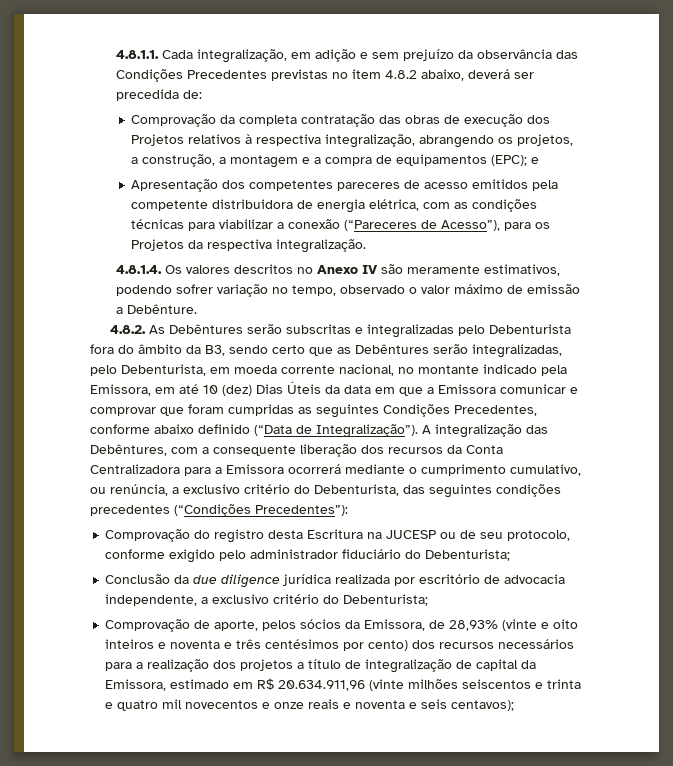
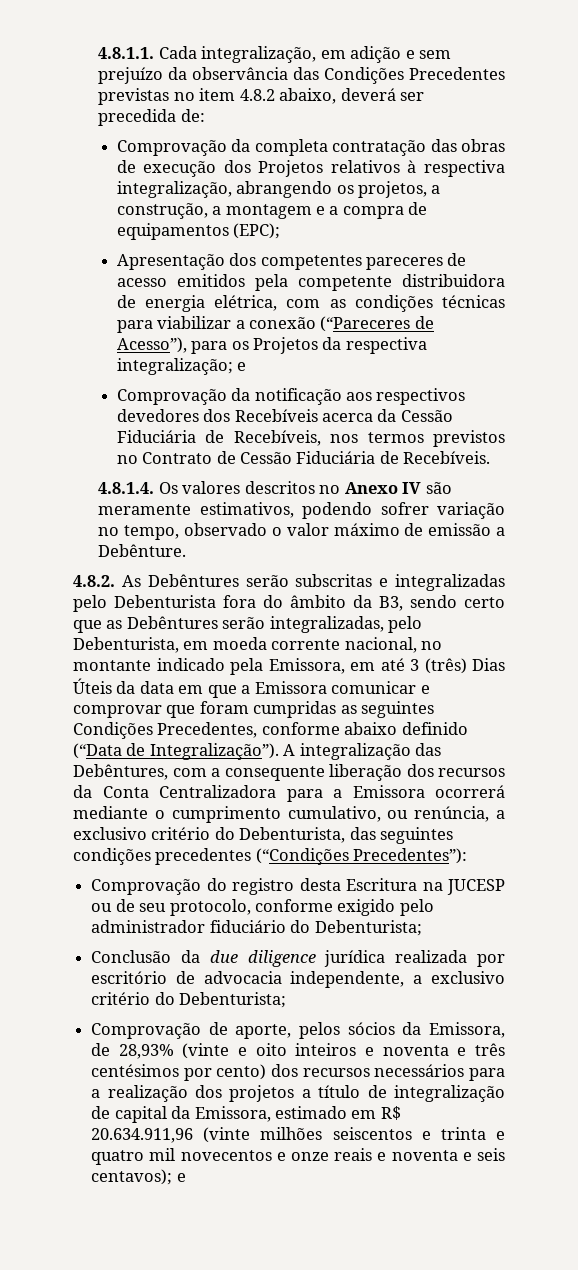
- Comprovação da completa contratação das obras de execução dos Projetos relativos à respectiva integralização, abrangendo os projetos, a construção, a montagem e a compra de equipamentos (EPC); e
+ Comprovação da completa contratação das obras de execução dos Projetos relativos à respectiva integralização, abrangendo os projetos, a construção, a montagem e a compra de equipamentos (EPC);
- Apresentação dos competentes pareceres de acesso emitidos pela competente distribuidora de energia elétrica, com as condições técnicas para viabilizar a conexão (“Pareceres de Acesso”), para os Projetos da respectiva integralização.
+ Apresentação dos competentes pareceres de acesso emitidos pela competente distribuidora de energia elétrica, com as condições técnicas para viabilizar a conexão (“Pareceres de Acesso”), para os Projetos da respectiva integralização; e
+ Comprovação da notificação aos respectivos devedores dos Recebíveis acerca da Cessão Fiduciária de Recebíveis, nos termos previstos no Contrato de Cessão Fiduciária de Recebíveis.
- 4.8.2. As Debêntures serão subscritas e integralizadas pelo Debenturista fora do âmbito da B3, sendo certo que as Debêntures serão integralizadas, pelo Debenturista, em moeda corrente nacional, no montante indicado pela Emissora, em até 10 (dez) Dias Úteis da data em que a Emissora comunicar e comprovar que foram cumpridas as seguintes Condições Precedentes, conforme abaixo definido (“Data de Integralização”).
+ 4.8.2. As Debêntures serão subscritas e integralizadas pelo Debenturista fora do âmbito da B3, sendo certo que as Debêntures serão integralizadas, pelo Debenturista, em moeda corrente nacional, no montante indicado pela Emissora, em até 3 (três) Dias Úteis da data em que a Emissora comunicar e comprovar que foram cumpridas as seguintes Condições Precedentes, conforme abaixo definido (“Data de Integralização”).
- Comprovação de aporte, pelos sócios da Emissora, de 28,93% (vinte e oito inteiros e noventa e três centésimos por cento) dos recursos necessários para a realização dos projetos a título de integralização de capital da Emissora, estimado em R$ 20.634.911,96 (vinte milhões seiscentos e trinta e quatro mil novecentos e onze reais e noventa e seis centavos);
+ Comprovação de aporte, pelos sócios da Emissora, de 28,93% (vinte e oito inteiros e noventa e três centésimos por cento) dos recursos necessários para a realização dos projetos a título de integralização de capital da Emissora, estimado em R$ 20.634.911,96 (vinte milhões seiscentos e trinta e quatro mil novecentos e onze reais e noventa e seis centavos); e

